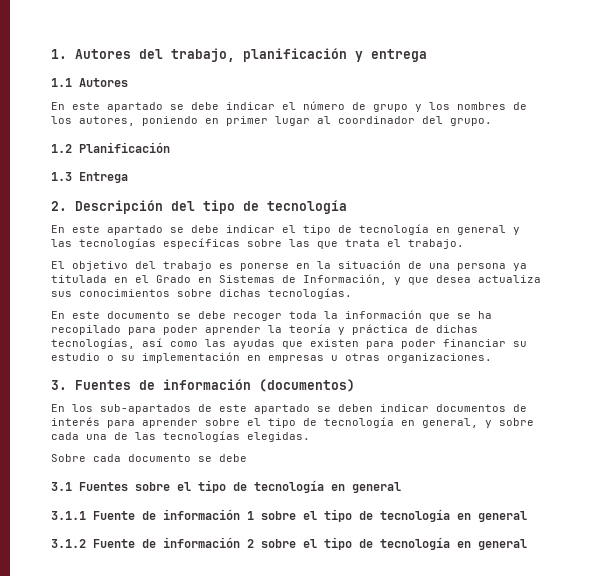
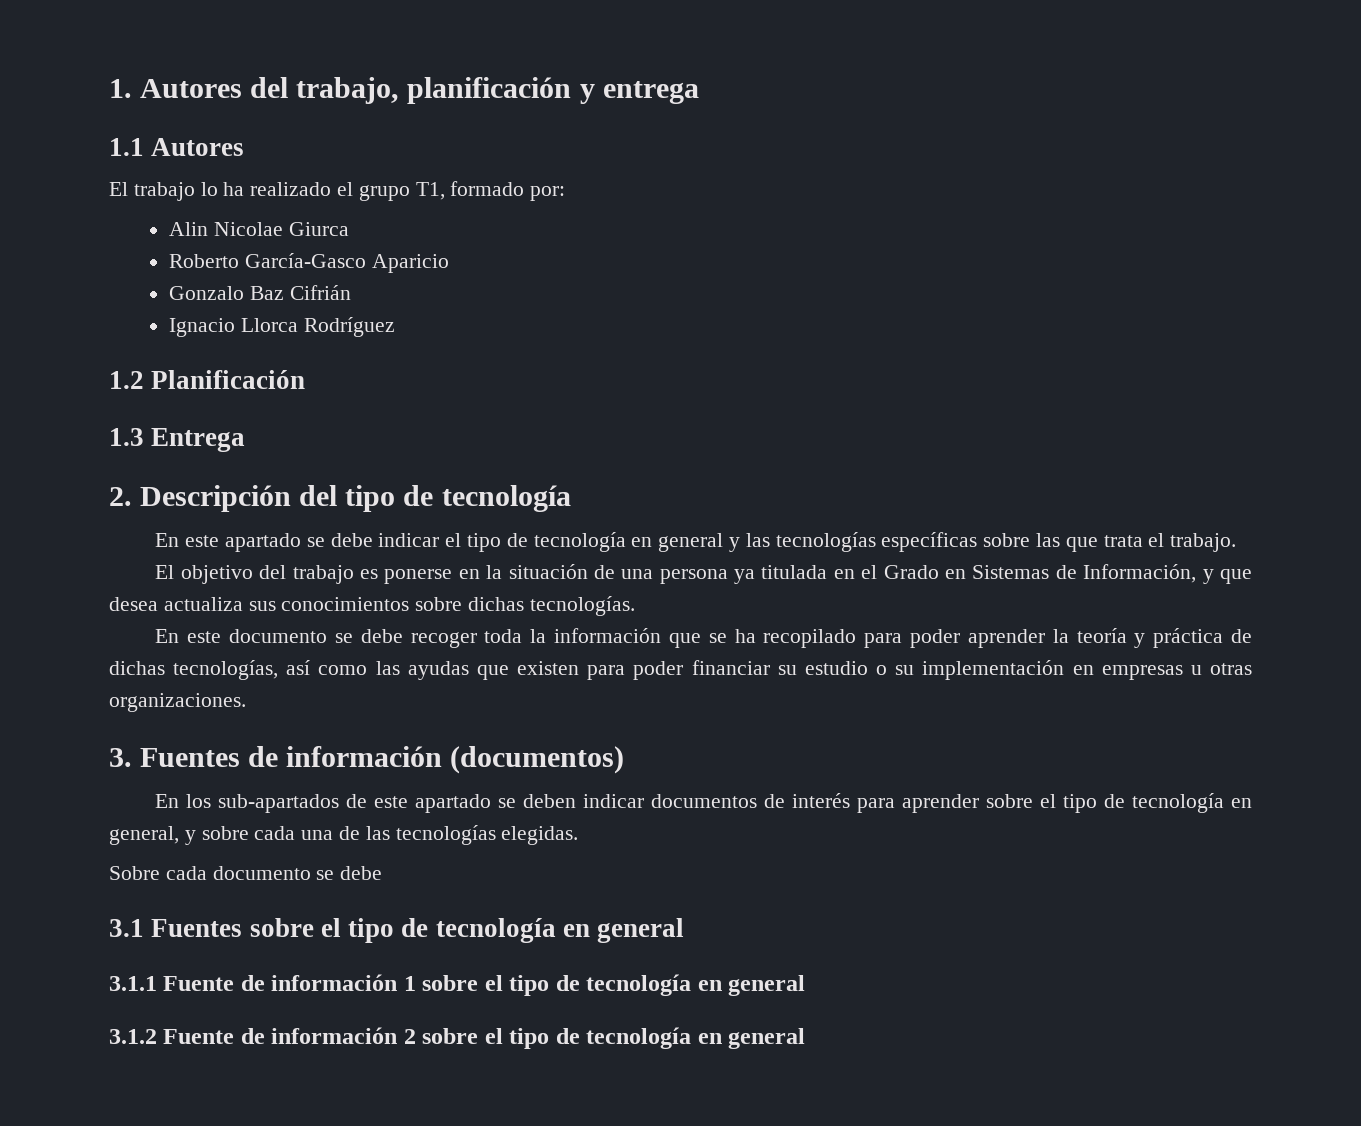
- En este apartado se debe indicar el número de grupo y los nombres de los autores, poniendo en primer lugar al coordinador del grupo.
+ El trabajo lo ha realizado el grupo T1, formado por:
+ Alin Nicolae Giurca
+ Roberto García-Gasco Aparicio
+ Gonzalo Baz Cifrián
+ Ignacio Llorca Rodríguez

